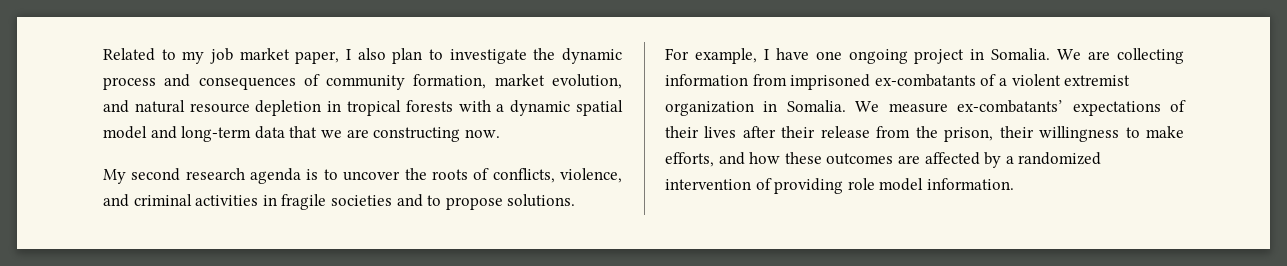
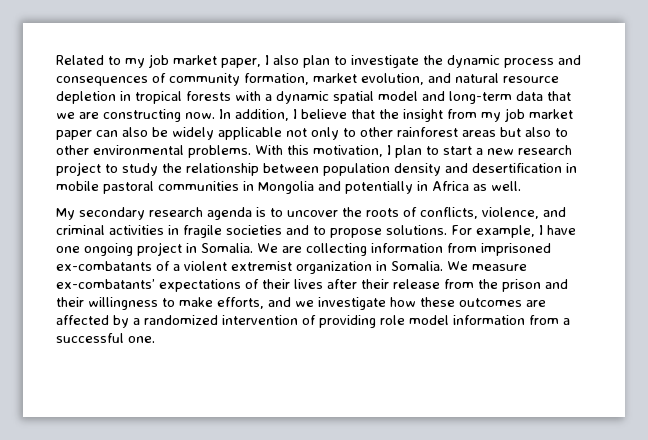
+ In addition, I believe that the insight from my job market paper can also be widely applicable not only to other rainforest areas but also to other environmental problems. With this motivation, I plan to start a new research project to study the relationship between population density and desertification in mobile pastoral communities in Mongolia and potentially in Africa as well.
- My second research agenda is to uncover the roots of conflicts, violence, and criminal activities in fragile societies and to propose solutions.
- For example, I have one ongoing project in Somalia.
+ My secondary research agenda is to uncover the roots of conflicts, violence, and criminal activities in fragile societies and to propose solutions. For example, I have one ongoing project in Somalia.
- We measure ex-combatants’ expectations of their lives after their release from the prison, their willingness to make efforts, and how these outcomes are affected by a randomized intervention of providing role model information.
+ We measure ex-combatants’ expectations of their lives after their release from the prison and their willingness to make efforts, and we investigate how these outcomes are affected by a randomized intervention of providing role model information from a successful one.

